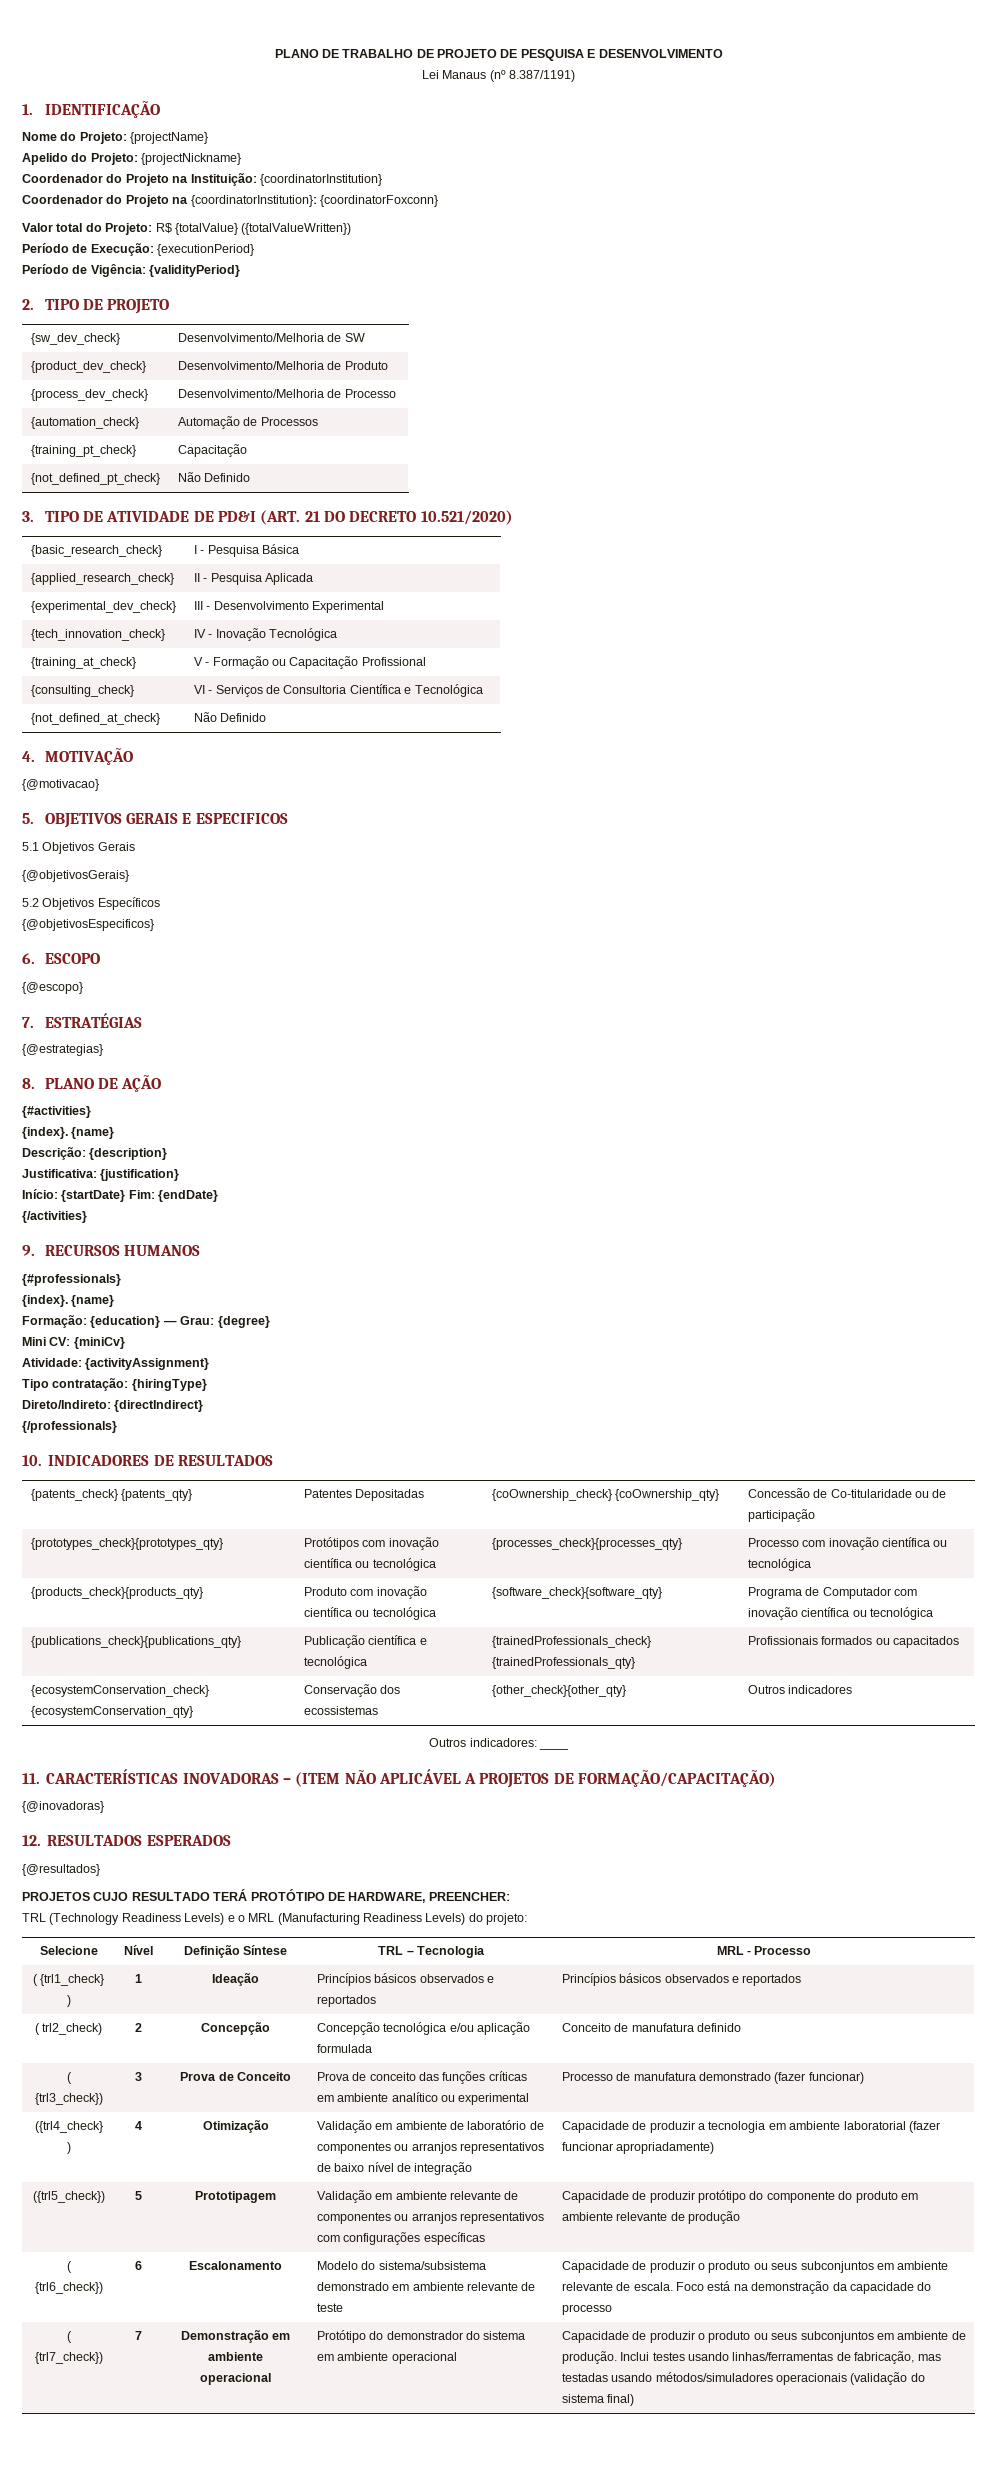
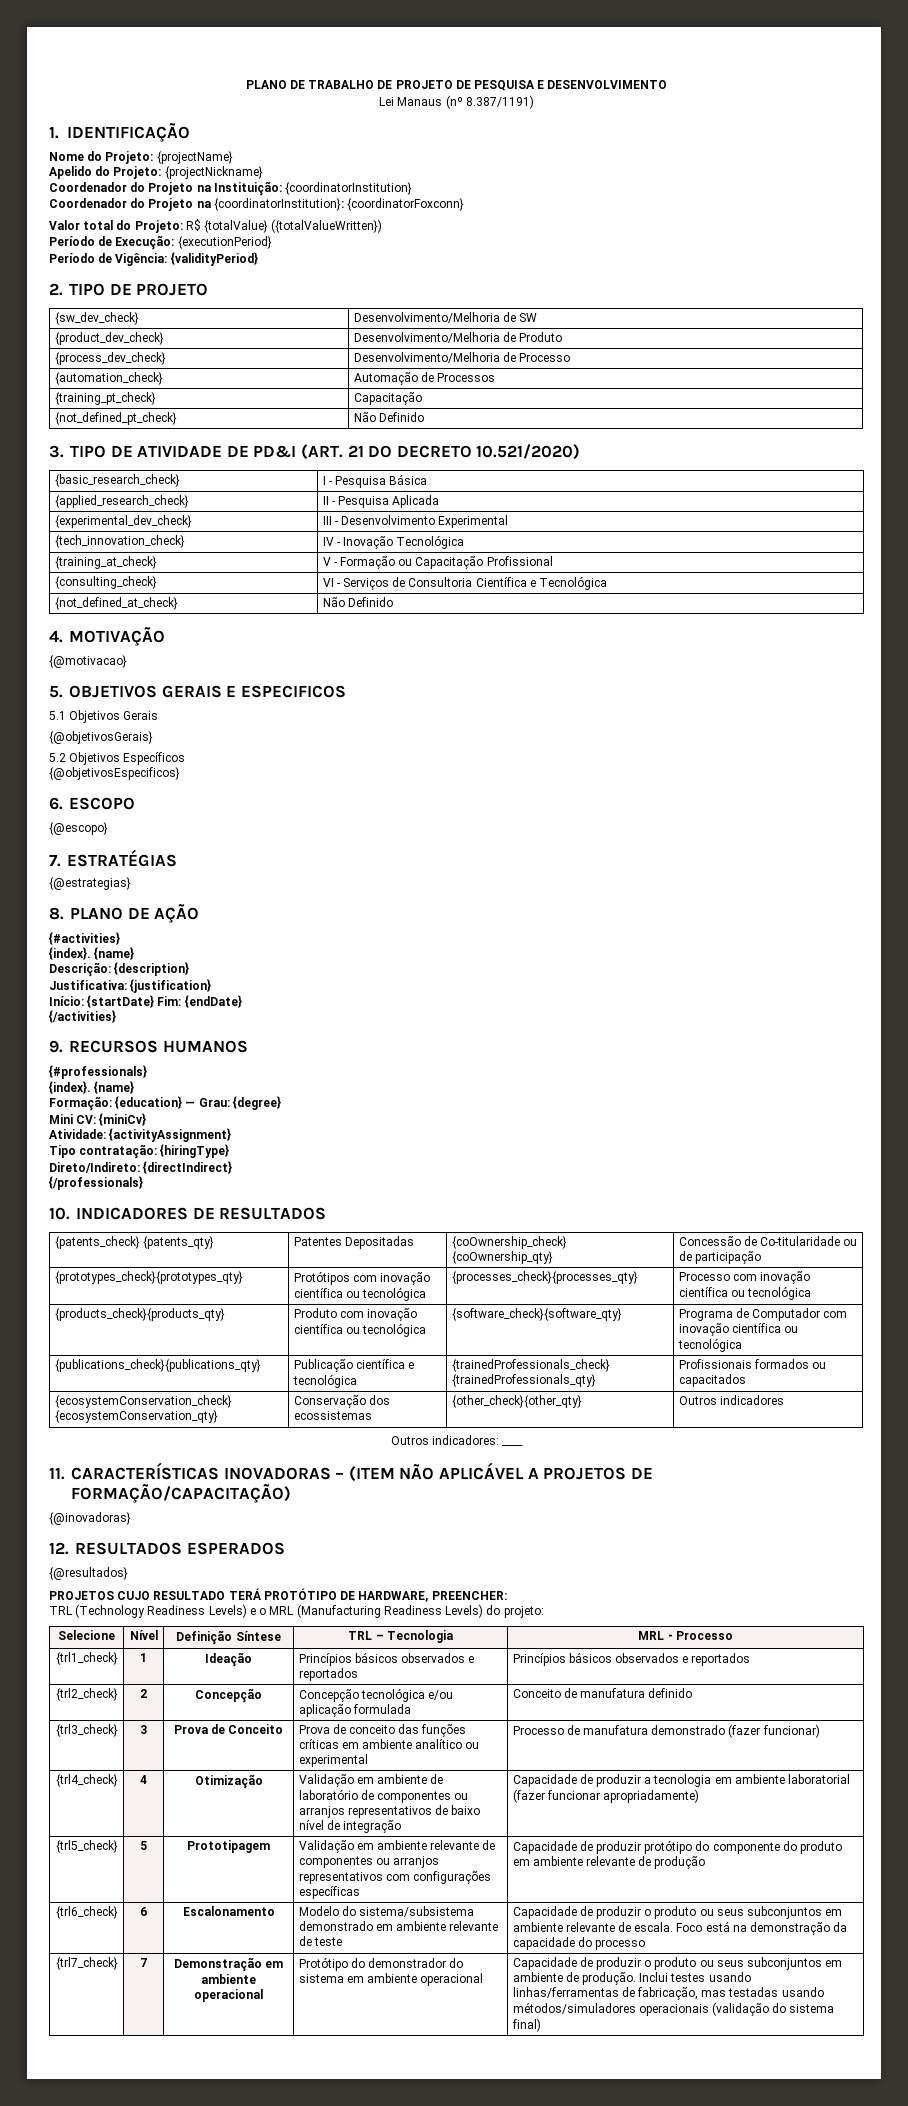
- ( {trl1_check} ) | 1 | Ideação | Princípios básicos observados e reportados | Princípios básicos observados e reportados
+ {trl1_check} | 1 | Ideação | Princípios básicos observados e reportados | Princípios básicos observados e reportados
- ( trl2_check) | 2 | Concepção | Concepção tecnológica e/ou aplicação formulada | Conceito de manufatura definido
+ {trl2_check} | 2 | Concepção | Concepção tecnológica e/ou aplicação formulada | Conceito de manufatura definido
- ( {trl3_check}) | 3 | Prova de Conceito | Prova de conceito das funções críticas em ambiente analítico ou experimental | Processo de manufatura demonstrado (fazer funcionar)
+ {trl3_check} | 3 | Prova de Conceito | Prova de conceito das funções críticas em ambiente analítico ou experimental | Processo de manufatura demonstrado (fazer funcionar)
- ({trl4_check} ) | 4 | Otimização | Validação em ambiente de laboratório de componentes ou arranjos representativos de baixo nível de integração | Capacidade de produzir a tecnologia em ambiente laboratorial (fazer funcionar apropriadamente)
+ {trl4_check} | 4 | Otimização | Validação em ambiente de laboratório de componentes ou arranjos representativos de baixo nível de integração | Capacidade de produzir a tecnologia em ambiente laboratorial (fazer funcionar apropriadamente)
- ({trl5_check}) | 5 | Prototipagem | Validação em ambiente relevante de componentes ou arranjos representativos com configurações específicas | Capacidade de produzir protótipo do componente do produto em ambiente relevante de produção
+ {trl5_check} | 5 | Prototipagem | Validação em ambiente relevante de componentes ou arranjos representativos com configurações específicas | Capacidade de produzir protótipo do componente do produto em ambiente relevante de produção
- ( {trl6_check}) | 6 | Escalonamento | Modelo do sistema/subsistema demonstrado em ambiente relevante de teste | Capacidade de produzir o produto ou seus subconjuntos em ambiente relevante de escala. Foco está na demonstração da capacidade do processo
+ {trl6_check} | 6 | Escalonamento | Modelo do sistema/subsistema demonstrado em ambiente relevante de teste | Capacidade de produzir o produto ou seus subconjuntos em ambiente relevante de escala. Foco está na demonstração da capacidade do processo
- ( {trl7_check})
+ {trl7_check}

